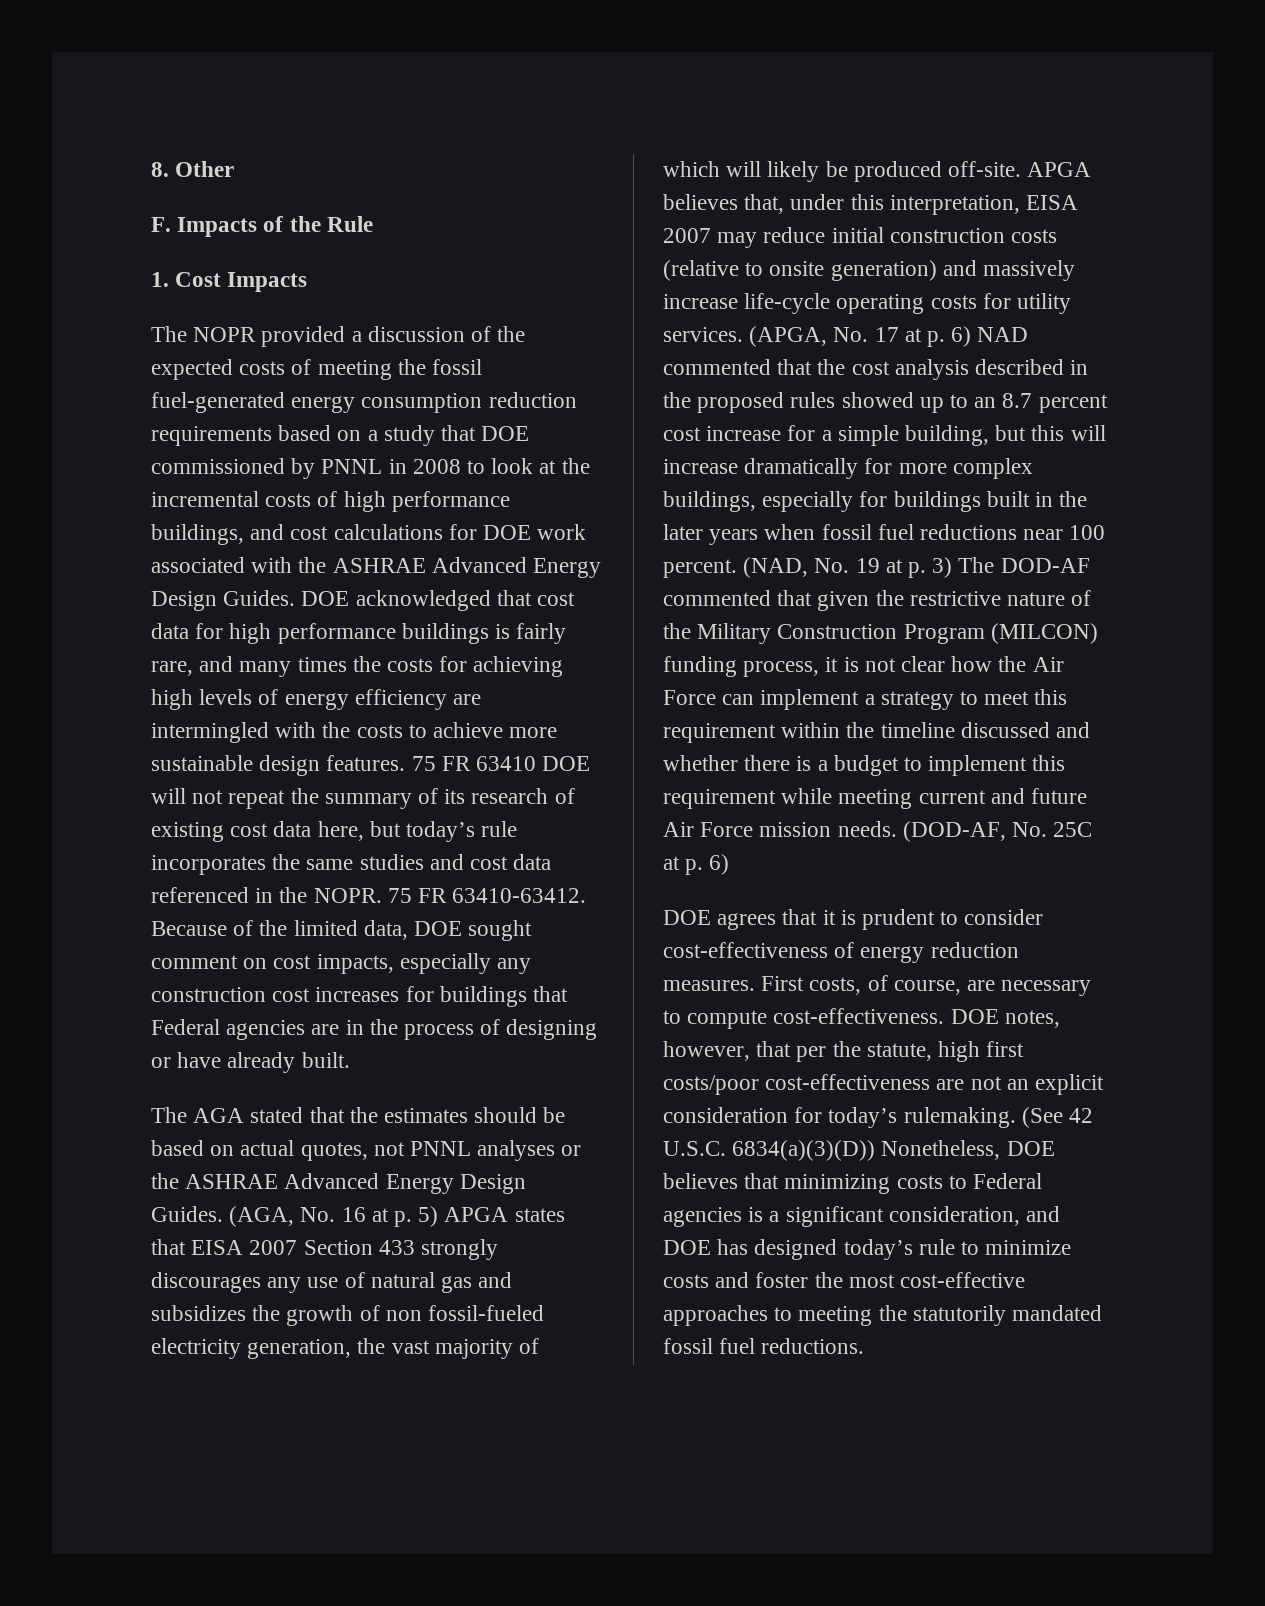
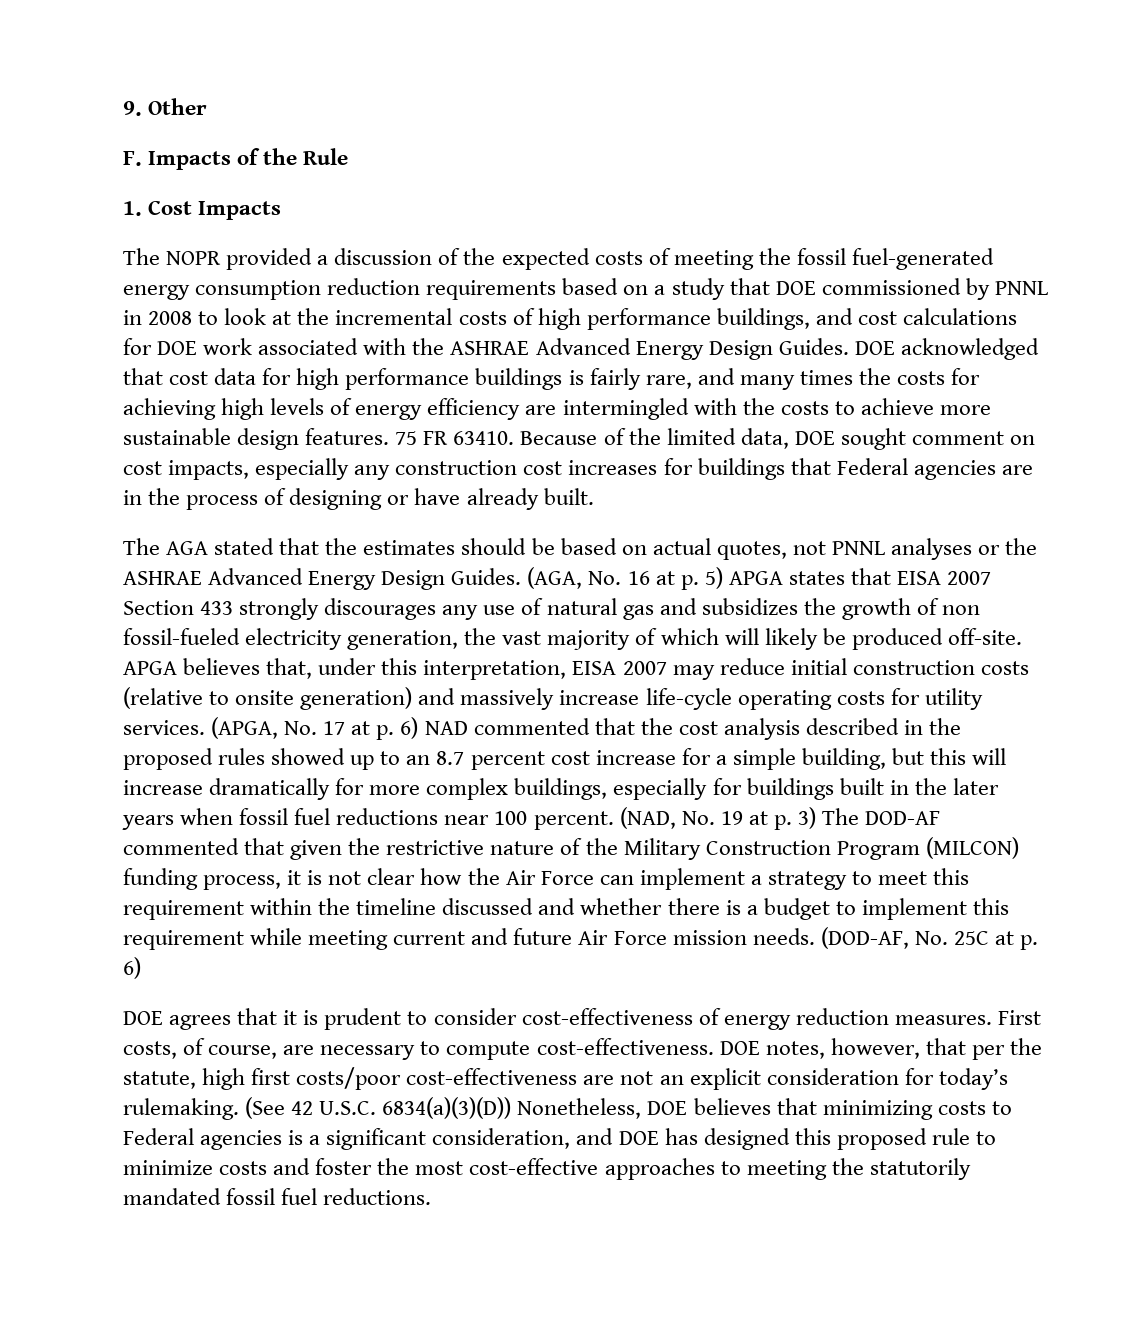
- 8. Other
+ 9. Other
- 75 FR 63410 DOE will not repeat the summary of its research of existing cost data here, but today’s rule incorporates the same studies and cost data referenced in the NOPR. 75 FR 63410-63412.
+ 75 FR 63410.
- (See 42 U.S.C. 6834(a)(3)(D)) Nonetheless, DOE believes that minimizing costs to Federal agencies is a significant consideration, and DOE has designed today’s rule to minimize costs and foster the most cost-effective approaches to meeting the statutorily mandated fossil fuel reductions.
+ (See 42 U.S.C. 6834(a)(3)(D)) Nonetheless, DOE believes that minimizing costs to Federal agencies is a significant consideration, and DOE has designed this proposed rule to minimize costs and foster the most cost-effective approaches to meeting the statutorily mandated fossil fuel reductions.

